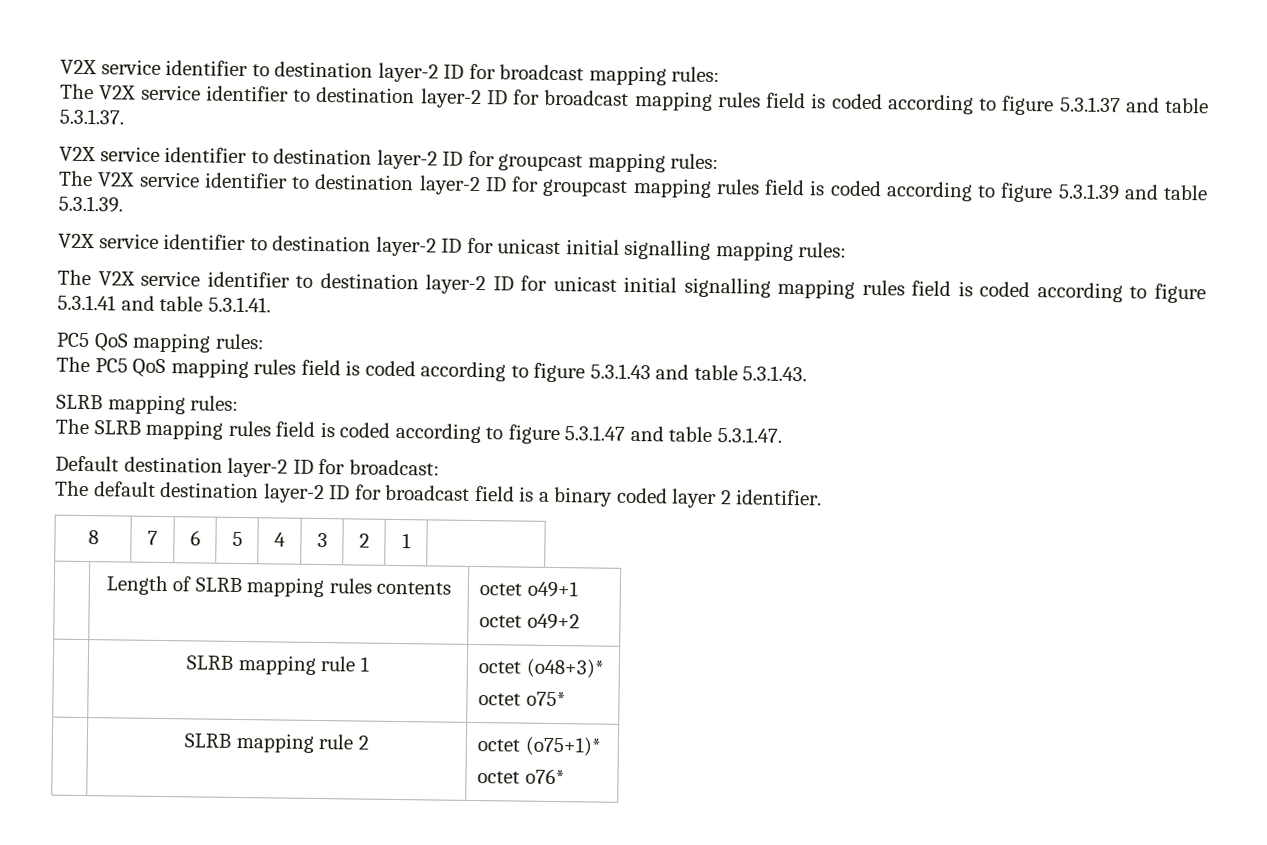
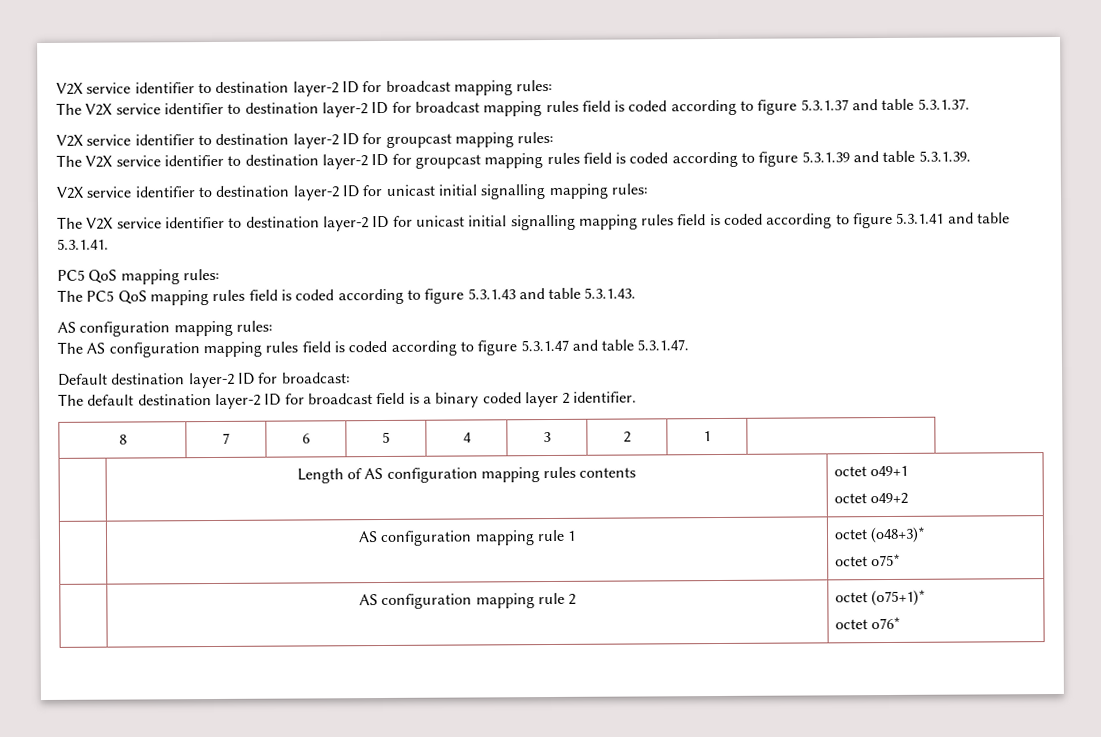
- SLRB mapping rules:
- The SLRB mapping rules field is coded according to figure 5.3.1.47 and table 5.3.1.47.
+ AS configuration mapping rules:
+ The AS configuration mapping rules field is coded according to figure 5.3.1.47 and table 5.3.1.47.
- | Length of SLRB mapping rules contents | octet o49+1
+ | Length of AS configuration mapping rules contents | octet o49+1
- | SLRB mapping rule 1 | octet (o48+3)*
+ | AS configuration mapping rule 1 | octet (o48+3)*
- | SLRB mapping rule 2 | octet (o75+1)*
+ | AS configuration mapping rule 2 | octet (o75+1)*

